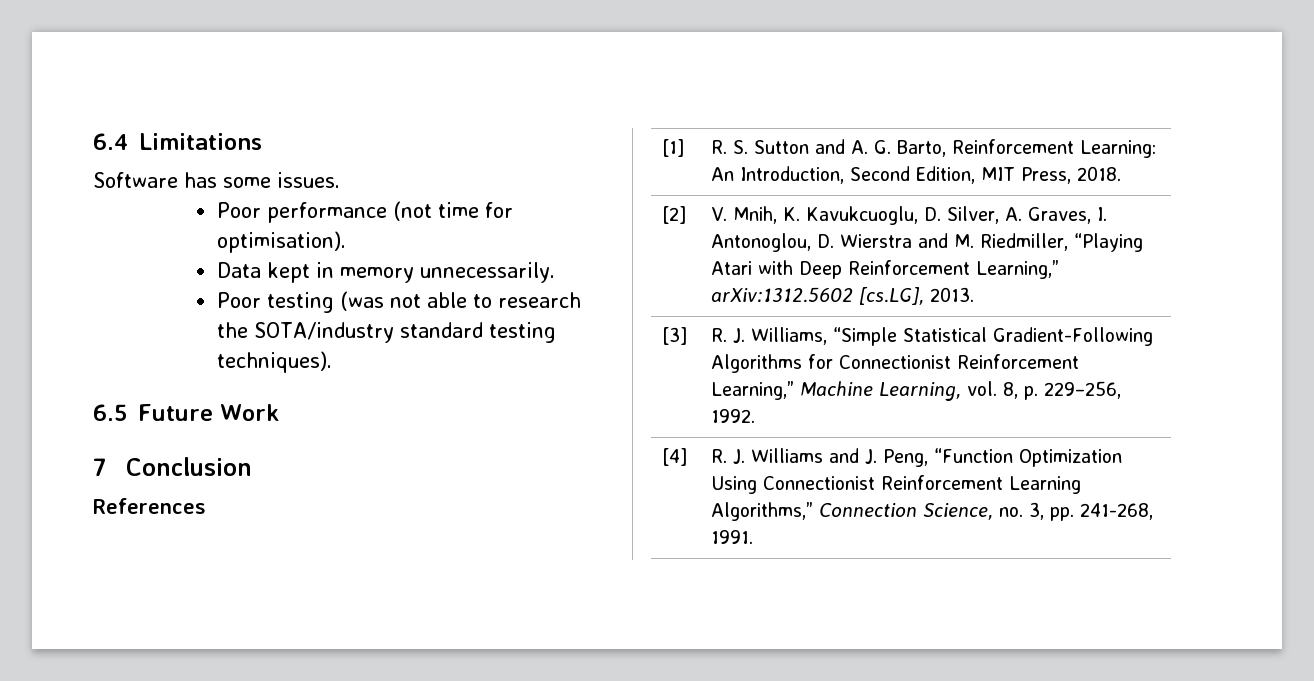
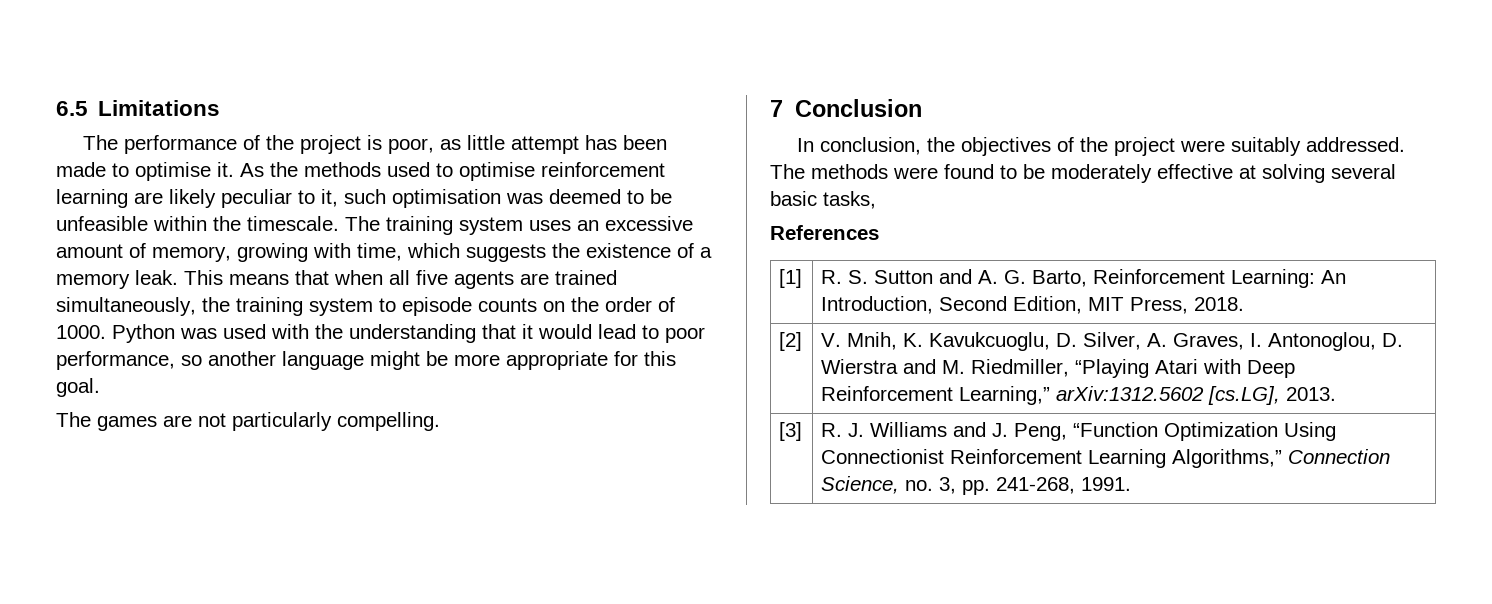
- 6.4 Limitations
+ 6.5 Limitations
- Software has some issues.
- Poor performance (not time for optimisation).
- Data kept in memory unnecessarily.
- Poor testing (was not able to research the SOTA/industry standard testing techniques).
- 6.5 Future Work
+ The performance of the project is poor, as little attempt has been made to optimise it. As the methods used to optimise reinforcement learning are likely peculiar to it, such optimisation was deemed to be unfeasible within the timescale. The training system uses an excessive amount of memory, growing with time, which suggests the existence of a memory leak. This means that when all five agents are trained simultaneously, the training system to episode counts on the order of 1000. Python was used with the understanding that it would lead to poor performance, so another language might be more appropriate for this goal.
+ The games are not particularly compelling.
  7 Conclusion
+ In conclusion, the objectives of the project were suitably addressed. The methods were found to be moderately effective at solving several basic tasks,
- [3] | R. J. Williams, “Simple Statistical Gradient-Following Algorithms for Connectionist Reinforcement Learning,” Machine Learning, vol. 8, p. 229–256, 1992.
- [4] | R. J. Williams and J. Peng, “Function Optimization Using Connectionist Reinforcement Learning Algorithms,” Connection Science, no. 3, pp. 241-268, 1991.
+ [3] | R. J. Williams and J. Peng, “Function Optimization Using Connectionist Reinforcement Learning Algorithms,” Connection Science, no. 3, pp. 241-268, 1991.

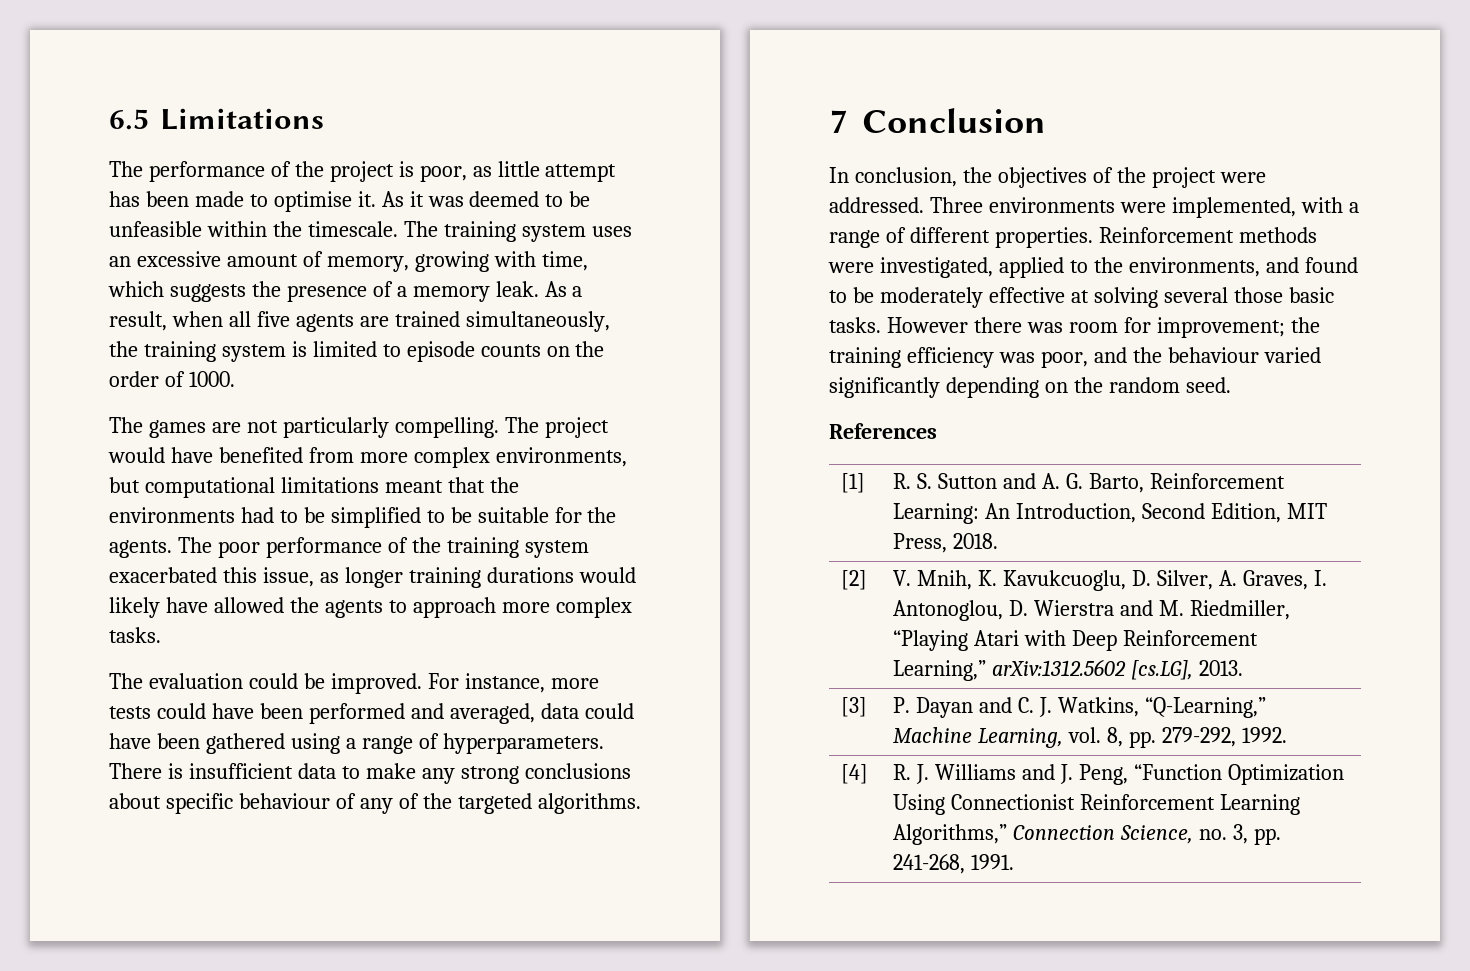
- As the methods used to optimise reinforcement learning are likely peculiar to it, such optimisation was deemed to be unfeasible within the timescale.
+ As it was deemed to be unfeasible within the timescale.
- The training system uses an excessive amount of memory, growing with time, which suggests the existence of a memory leak.
+ The training system uses an excessive amount of memory, growing with time, which suggests the presence of a memory leak.
- This means that when all five agents are trained simultaneously, the training system to episode counts on the order of 1000. Python was used with the understanding that it would lead to poor performance, so another language might be more appropriate for this goal.
+ As a result, when all five agents are trained simultaneously, the training system is limited to episode counts on the order of 1000.
+ The project would have benefited from more complex environments, but computational limitations meant that the environments had to be simplified to be suitable for the agents. The poor performance of the training system exacerbated this issue, as longer training durations would likely have allowed the agents to approach more complex tasks.
+ The evaluation could be improved. For instance, more tests could have been performed and averaged, data could have been gathered using a range of hyperparameters. There is insufficient data to make any strong conclusions about specific behaviour of any of the targeted algorithms.
- In conclusion, the objectives of the project were suitably addressed. The methods were found to be moderately effective at solving several basic tasks,
+ In conclusion, the objectives of the project were addressed. Three environments were implemented, with a range of different properties. Reinforcement methods were investigated, applied to the environments, and found to be moderately effective at solving several those basic tasks. However there was room for improvement; the training efficiency was poor, and the behaviour varied significantly depending on the random seed.
- [3] | R. J. Williams and J. Peng, “Function Optimization Using Connectionist Reinforcement Learning Algorithms,” Connection Science, no. 3, pp. 241-268, 1991.
+ [3] | P. Dayan and C. J. Watkins, “Q-Learning,” Machine Learning, vol. 8, pp. 279-292, 1992.
+ [4] | R. J. Williams and J. Peng, “Function Optimization Using Connectionist Reinforcement Learning Algorithms,” Connection Science, no. 3, pp. 241-268, 1991.

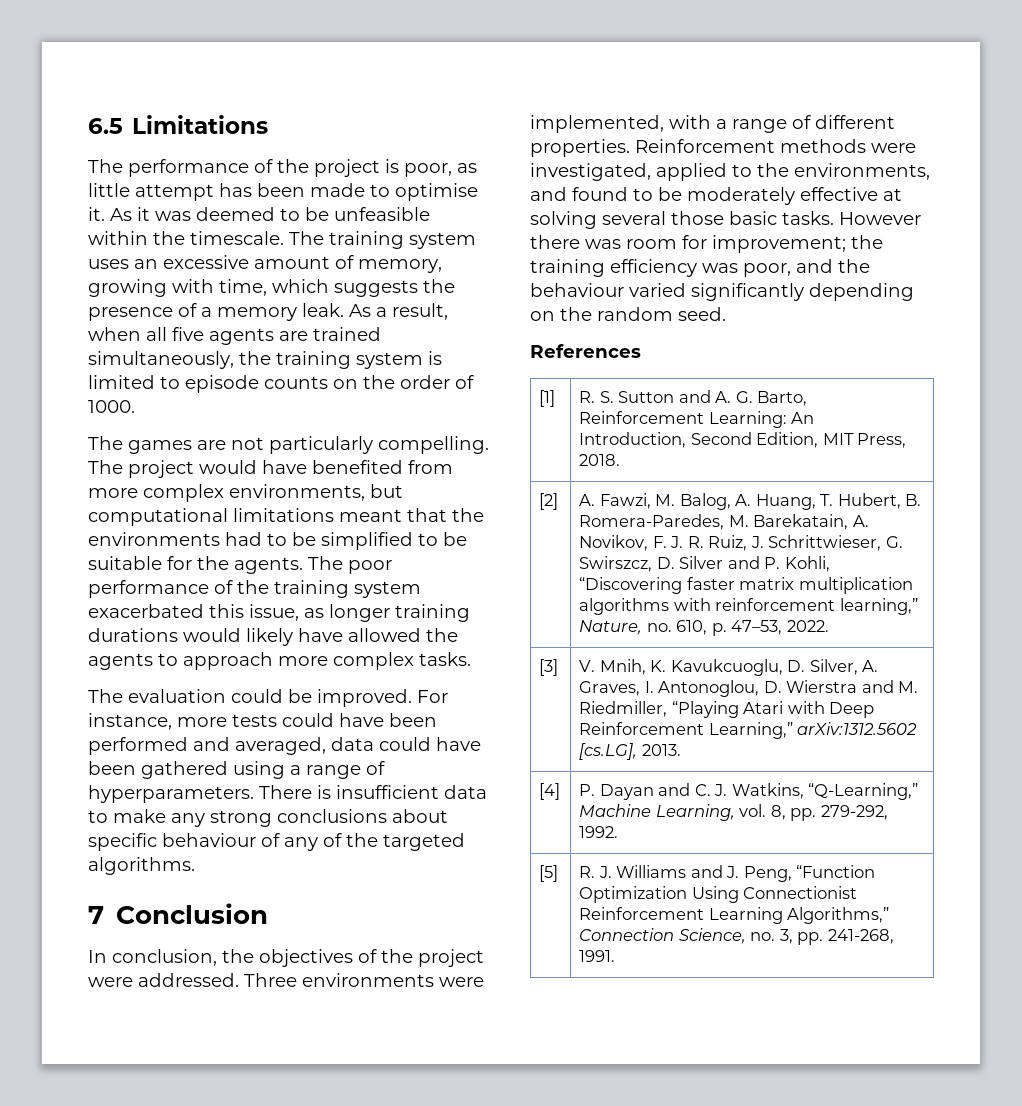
- V. Mnih, K. Kavukcuoglu, D. Silver, A. Graves, I. Antonoglou, D. Wierstra and M. Riedmiller, “Playing Atari with Deep Reinforcement Learning,” arXiv:1312.5602 [cs.LG], 2013.
+ A. Fawzi, M. Balog, A. Huang, T. Hubert, B. Romera-Paredes, M. Barekatain, A. Novikov, F. J. R. Ruiz, J. Schrittwieser, G. Swirszcz, D. Silver and P. Kohli, “Discovering faster matrix multiplication algorithms with reinforcement learning,” Nature, no. 610, p. 47–53, 2022.
+ [3] | V. Mnih, K. Kavukcuoglu, D. Silver, A. Graves, I. Antonoglou, D. Wierstra and M. Riedmiller, “Playing Atari with Deep Reinforcement Learning,” arXiv:1312.5602 [cs.LG], 2013.
- [3] | P. Dayan and C. J. Watkins, “Q-Learning,” Machine Learning, vol. 8, pp. 279-292, 1992.
+ [4] | P. Dayan and C. J. Watkins, “Q-Learning,” Machine Learning, vol. 8, pp. 279-292, 1992.
- [4] | R. J. Williams and J. Peng, “Function Optimization Using Connectionist Reinforcement Learning Algorithms,” Connection Science, no. 3, pp. 241-268, 1991.
+ [5] | R. J. Williams and J. Peng, “Function Optimization Using Connectionist Reinforcement Learning Algorithms,” Connection Science, no. 3, pp. 241-268, 1991.

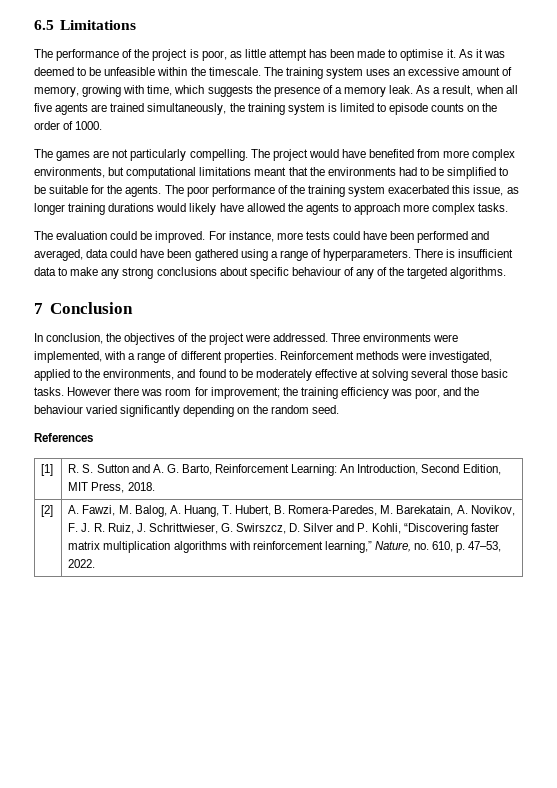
- [3] | V. Mnih, K. Kavukcuoglu, D. Silver, A. Graves, I. Antonoglou, D. Wierstra and M. Riedmiller, “Playing Atari with Deep Reinforcement Learning,” arXiv:1312.5602 [cs.LG], 2013.
- [4] | P. Dayan and C. J. Watkins, “Q-Learning,” Machine Learning, vol. 8, pp. 279-292, 1992.
- [5] | R. J. Williams and J. Peng, “Function Optimization Using Connectionist Reinforcement Learning Algorithms,” Connection Science, no. 3, pp. 241-268, 1991.

